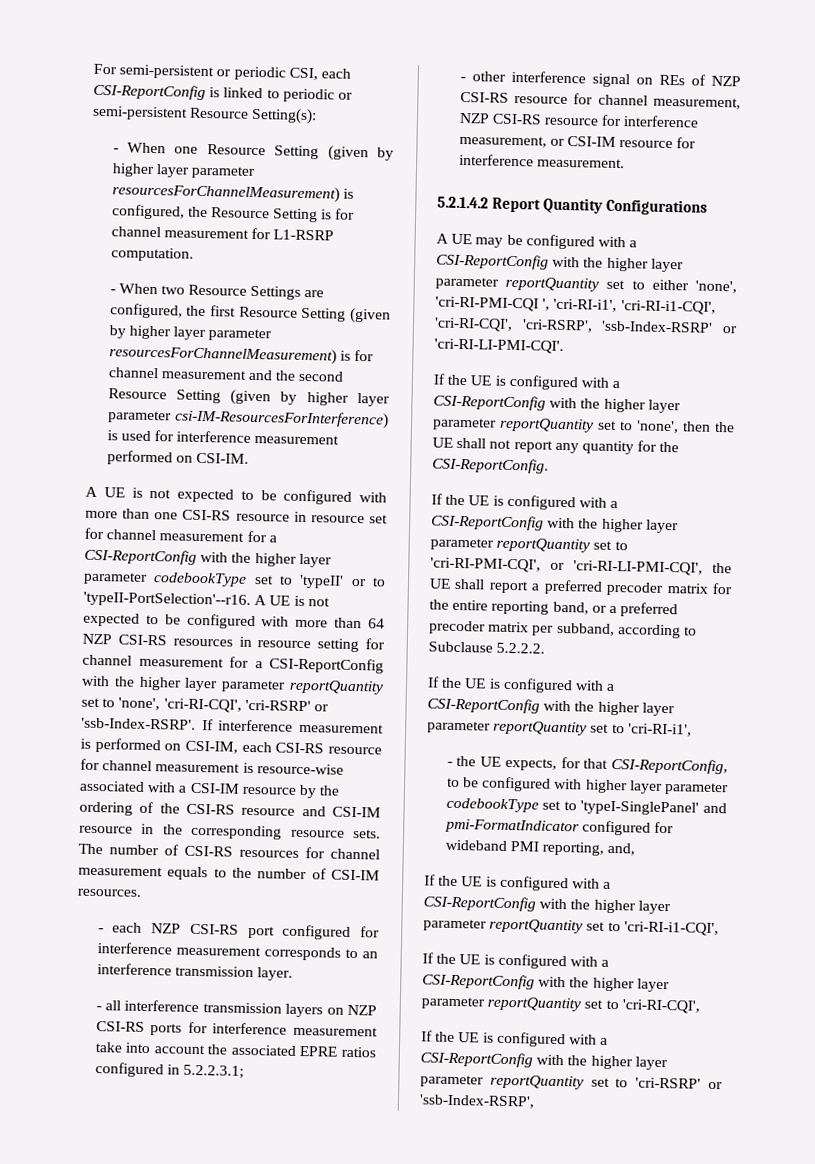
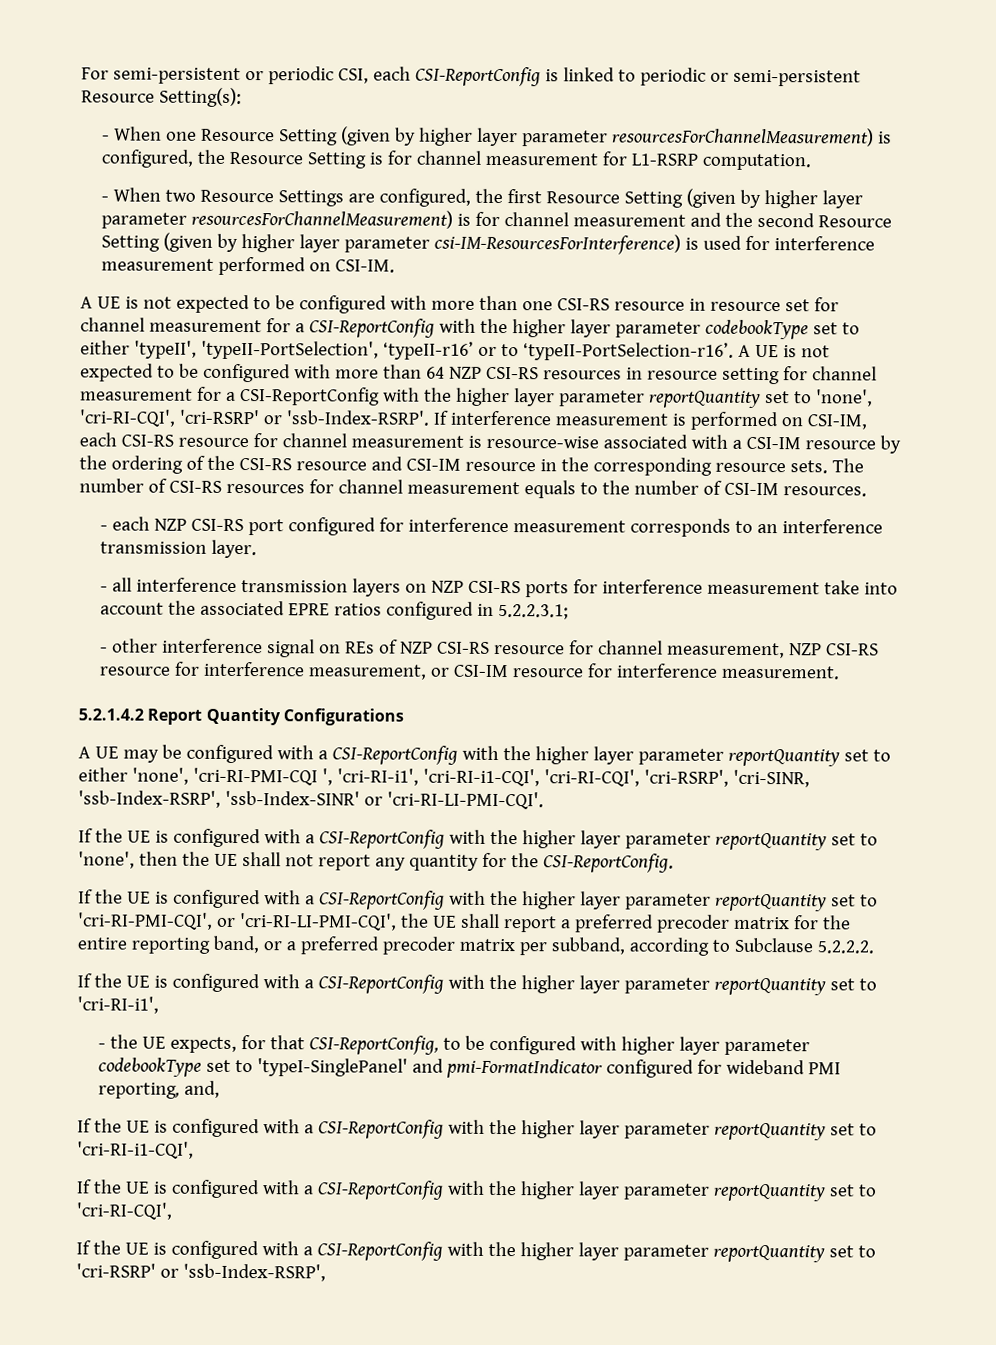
- A UE is not expected to be configured with more than one CSI-RS resource in resource set for channel measurement for a CSI-ReportConfig with the higher layer parameter codebookType set to 'typeII' or to 'typeII-PortSelection'--r16.
+ A UE is not expected to be configured with more than one CSI-RS resource in resource set for channel measurement for a CSI-ReportConfig with the higher layer parameter codebookType set to either 'typeII', 'typeII-PortSelection', ‘typeII-r16’ or to ‘typeII-PortSelection-r16’.
- A UE may be configured with a CSI-ReportConfig with the higher layer parameter reportQuantity set to either 'none', 'cri-RI-PMI-CQI ', 'cri-RI-i1', 'cri-RI-i1-CQI', 'cri-RI-CQI', 'cri-RSRP', 'ssb-Index-RSRP' or 'cri-RI-LI-PMI-CQI'.
+ A UE may be configured with a CSI-ReportConfig with the higher layer parameter reportQuantity set to either 'none', 'cri-RI-PMI-CQI ', 'cri-RI-i1', 'cri-RI-i1-CQI', 'cri-RI-CQI', 'cri-RSRP', 'cri-SINR, 'ssb-Index-RSRP', 'ssb-Index-SINR' or 'cri-RI-LI-PMI-CQI'.

